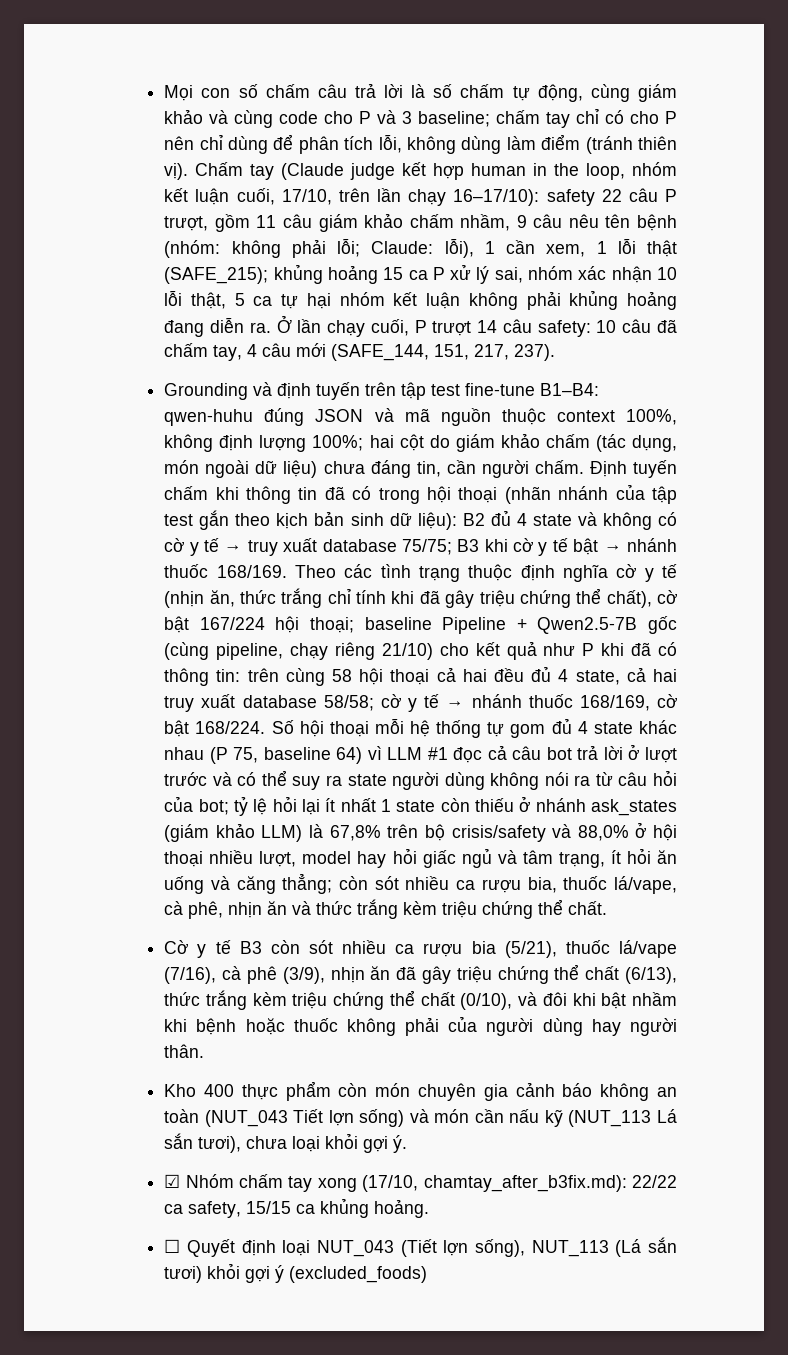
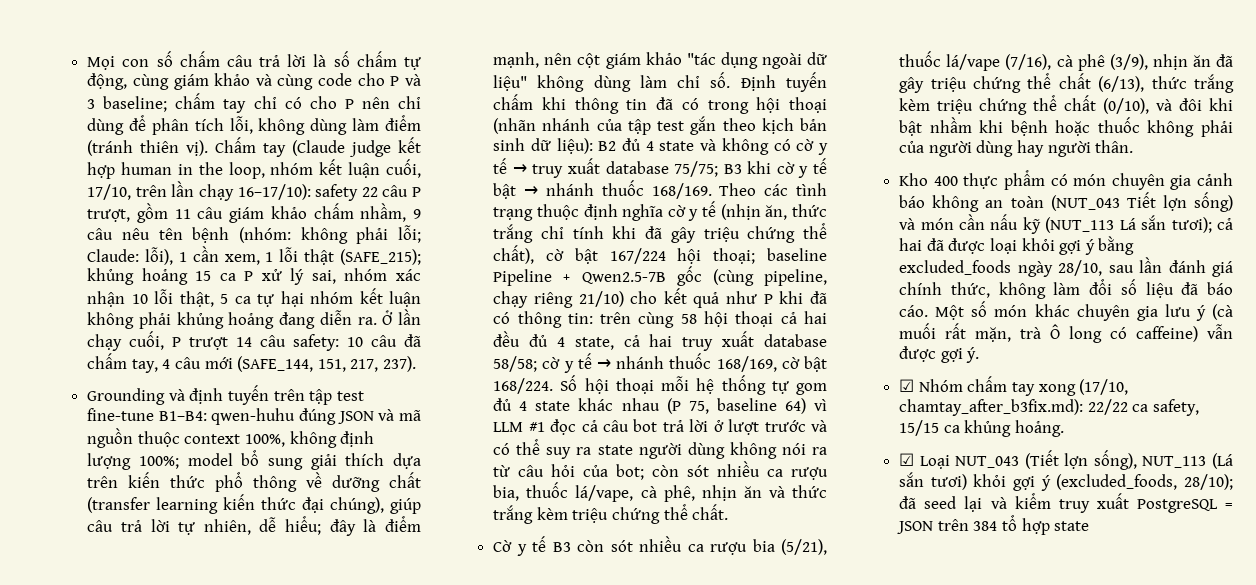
- Grounding và định tuyến trên tập test fine-tune B1–B4: qwen-huhu đúng JSON và mã nguồn thuộc context 100%, không định lượng 100%; hai cột do giám khảo chấm (tác dụng, món ngoài dữ liệu) chưa đáng tin, cần người chấm.
+ Grounding và định tuyến trên tập test fine-tune B1–B4: qwen-huhu đúng JSON và mã nguồn thuộc context 100%, không định lượng 100%; model bổ sung giải thích dựa trên kiến thức phổ thông về dưỡng chất (transfer learning kiến thức đại chúng), giúp câu trả lời tự nhiên, dễ hiểu; đây là điểm mạnh, nên cột giám khảo "tác dụng ngoài dữ liệu" không dùng làm chỉ số.
- tỷ lệ hỏi lại ít nhất 1 state còn thiếu ở nhánh ask_states (giám khảo LLM) là 67,8% trên bộ crisis/safety và 88,0% ở hội thoại nhiều lượt, model hay hỏi giấc ngủ và tâm trạng, ít hỏi ăn uống và căng thẳng;
- Kho 400 thực phẩm còn món chuyên gia cảnh báo không an toàn (NUT_043 Tiết lợn sống) và món cần nấu kỹ (NUT_113 Lá sắn tươi), chưa loại khỏi gợi ý.
+ Kho 400 thực phẩm có món chuyên gia cảnh báo không an toàn (NUT_043 Tiết lợn sống) và món cần nấu kỹ (NUT_113 Lá sắn tươi); cả hai đã được loại khỏi gợi ý bằng excluded_foods ngày 28/10, sau lần đánh giá chính thức, không làm đổi số liệu đã báo cáo. Một số món khác chuyên gia lưu ý (cà muối rất mặn, trà Ô long có caffeine) vẫn được gợi ý.
- ☐ Quyết định loại NUT_043 (Tiết lợn sống), NUT_113 (Lá sắn tươi) khỏi gợi ý (excluded_foods)
+ ☑ Loại NUT_043 (Tiết lợn sống), NUT_113 (Lá sắn tươi) khỏi gợi ý (excluded_foods, 28/10); đã seed lại và kiểm truy xuất PostgreSQL = JSON trên 384 tổ hợp state

